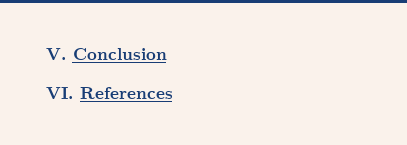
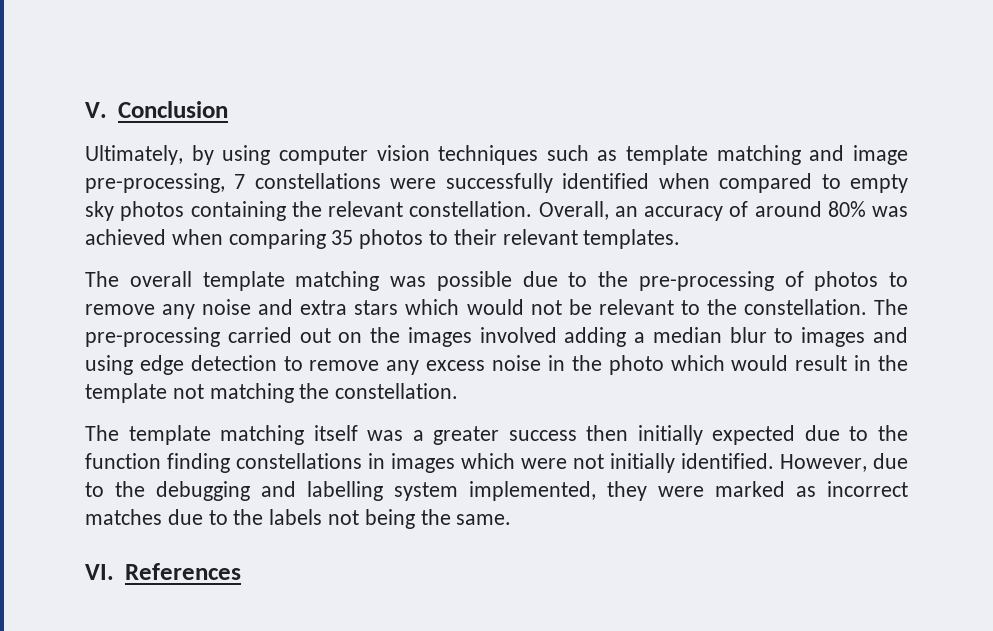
+ Ultimately, by using computer vision techniques such as template matching and image pre-processing, 7 constellations were successfully identified when compared to empty sky photos containing the relevant constellation. Overall, an accuracy of around 80% was achieved when comparing 35 photos to their relevant templates.
+ The overall template matching was possible due to the pre-processing of photos to remove any noise and extra stars which would not be relevant to the constellation. The pre-processing carried out on the images involved adding a median blur to images and using edge detection to remove any excess noise in the photo which would result in the template not matching the constellation.
+ The template matching itself was a greater success then initially expected due to the function finding constellations in images which were not initially identified. However, due to the debugging and labelling system implemented, they were marked as incorrect matches due to the labels not being the same.

